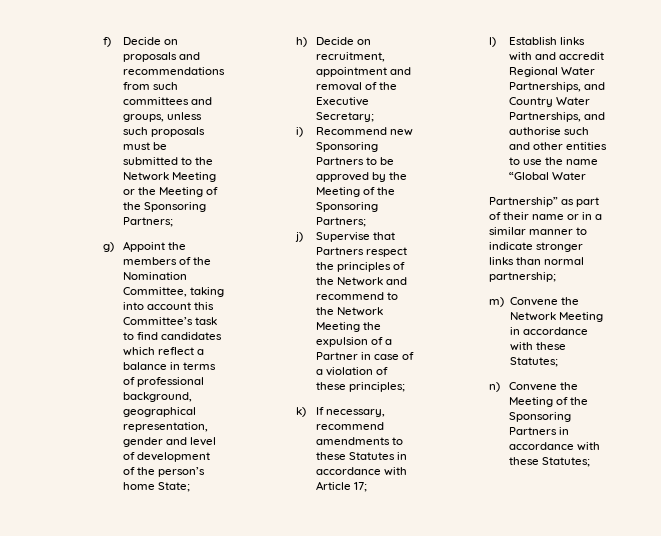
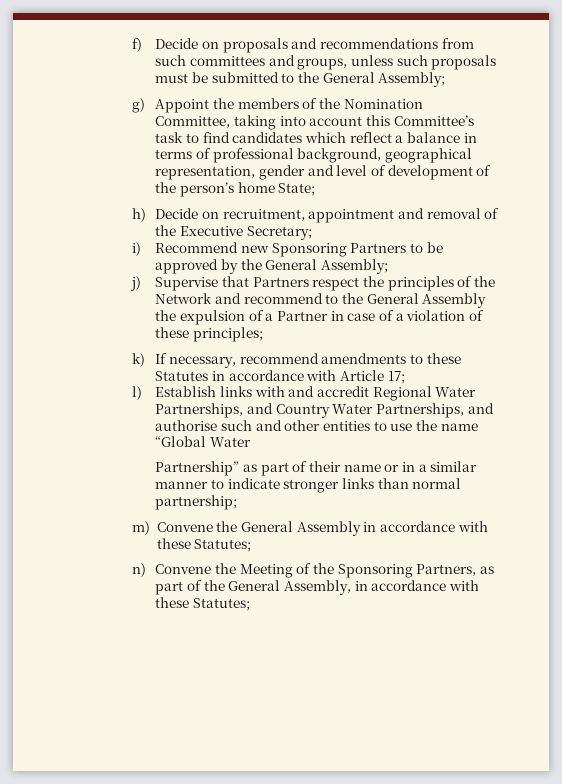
- f) Decide on proposals and recommendations from such committees and groups, unless such proposals must be submitted to the Network Meeting or the Meeting of the Sponsoring Partners;
+ f) Decide on proposals and recommendations from such committees and groups, unless such proposals must be submitted to the General Assembly;
- i) Recommend new Sponsoring Partners to be approved by the Meeting of the Sponsoring Partners;
+ i) Recommend new Sponsoring Partners to be approved by the General Assembly;
- j) Supervise that Partners respect the principles of the Network and recommend to the Network Meeting the expulsion of a Partner in case of a violation of these principles;
+ j) Supervise that Partners respect the principles of the Network and recommend to the General Assembly the expulsion of a Partner in case of a violation of these principles;
- m) Convene the Network Meeting in accordance with these Statutes;
+ m) Convene the General Assembly in accordance with these Statutes;
- n) Convene the Meeting of the Sponsoring Partners in accordance with these Statutes;
+ n) Convene the Meeting of the Sponsoring Partners, as part of the General Assembly, in accordance with these Statutes;

